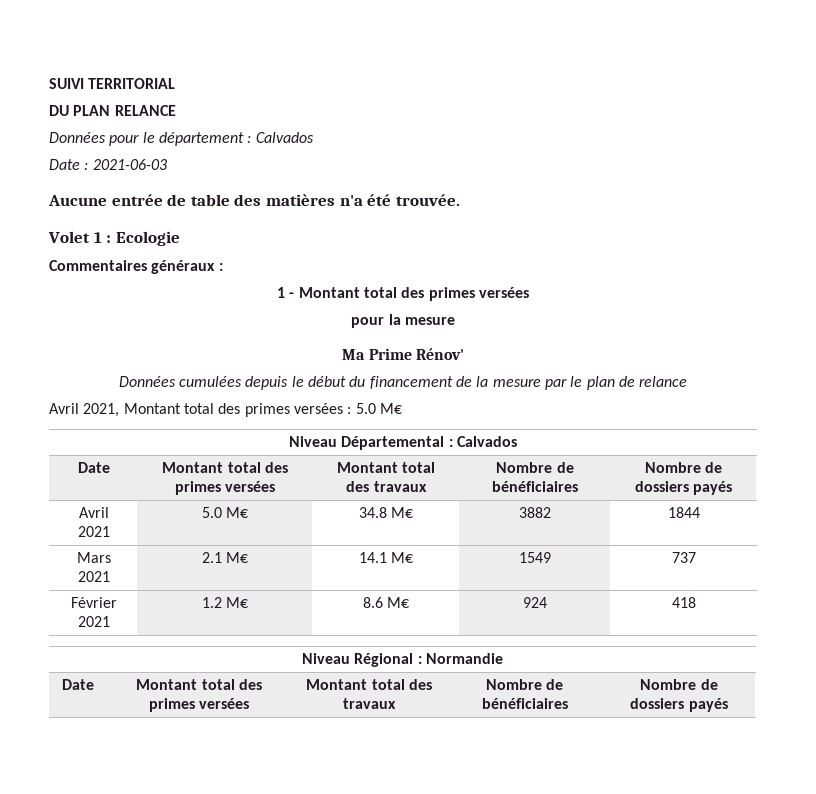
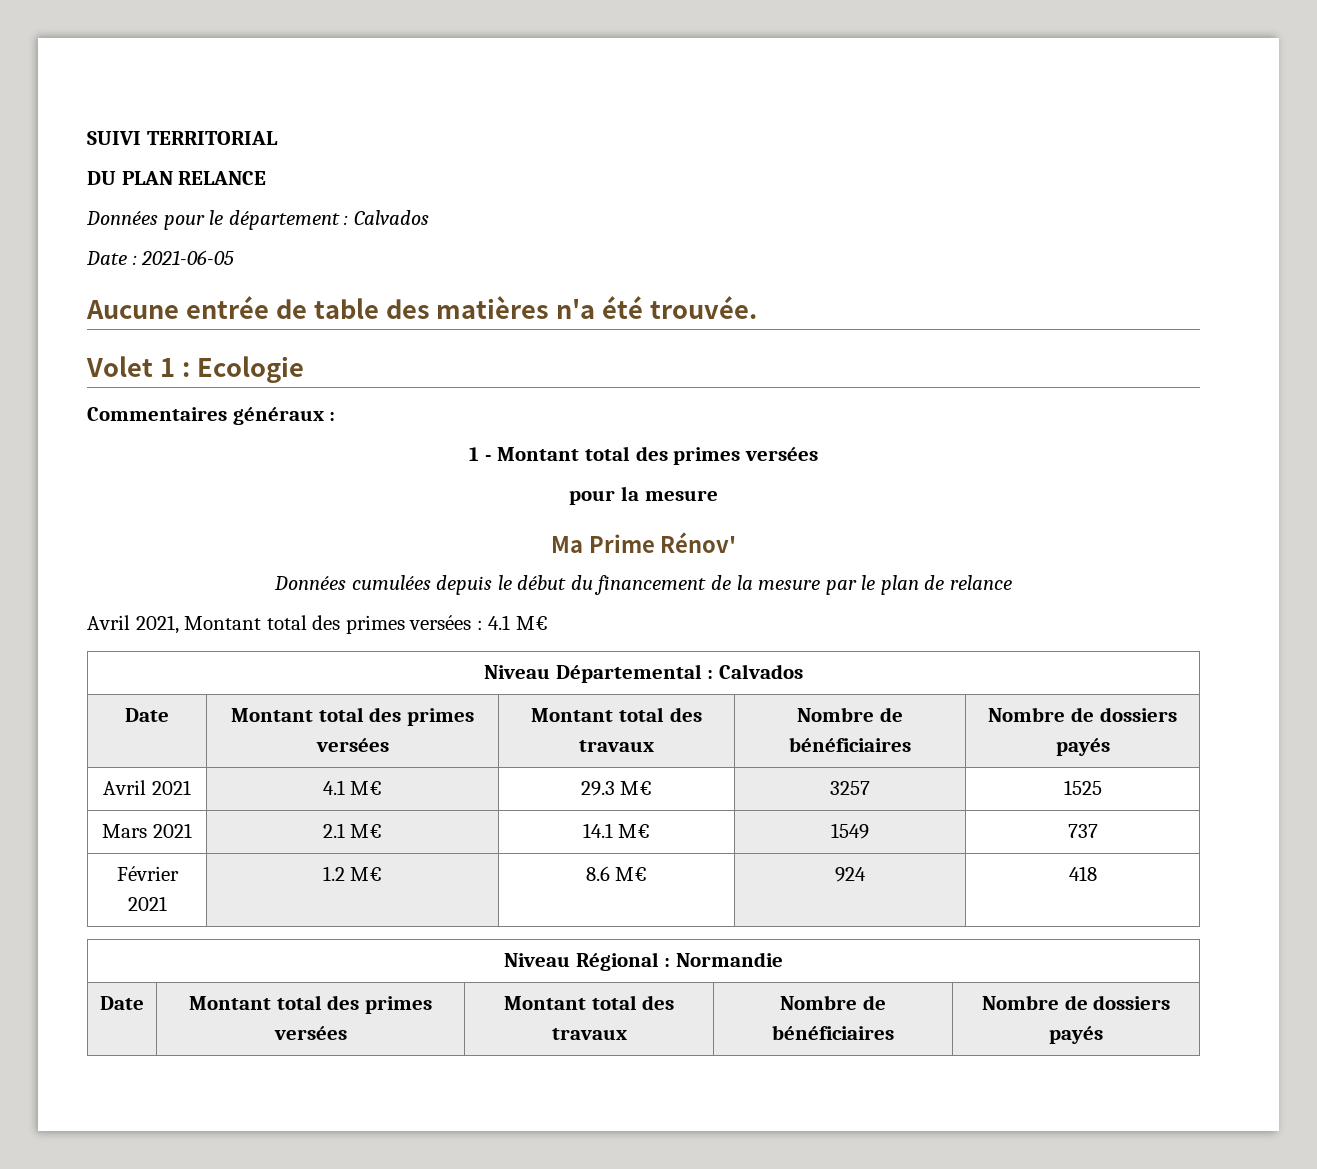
- Date : 2021-06-03
+ Date : 2021-06-05
- Avril 2021, Montant total des primes versées : 5.0 M€
+ Avril 2021, Montant total des primes versées : 4.1 M€
- Avril 2021 | 5.0 M€ | 34.8 M€ | 3882 | 1844
+ Avril 2021 | 4.1 M€ | 29.3 M€ | 3257 | 1525

